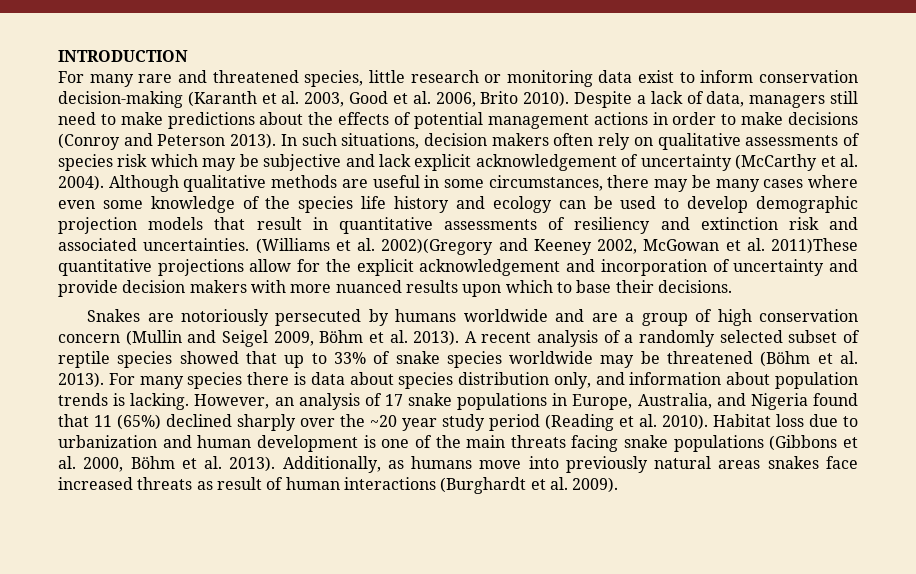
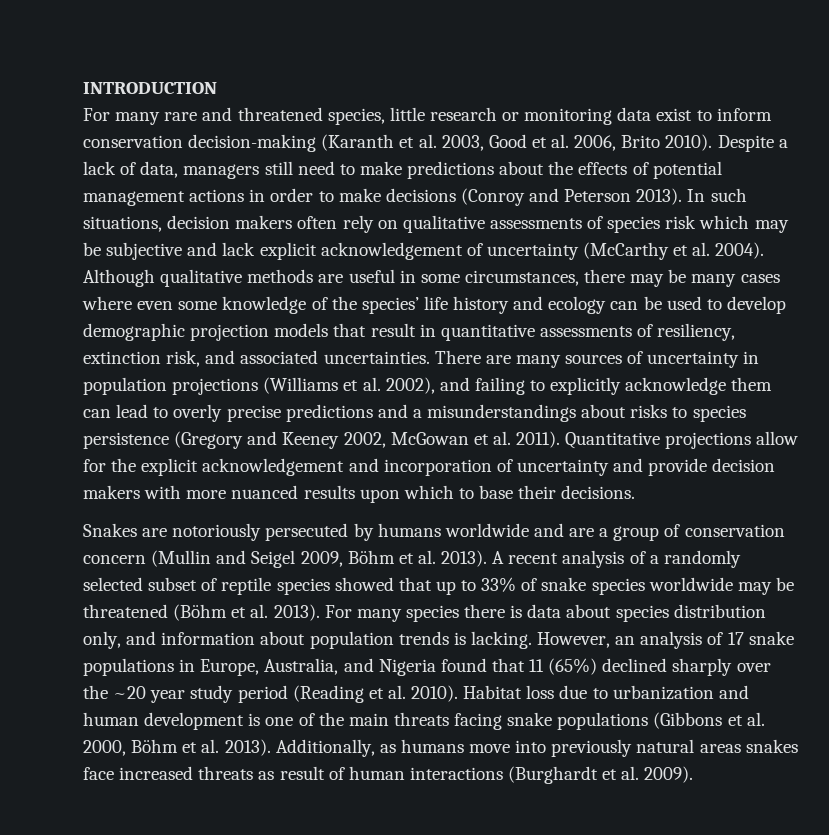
- Although qualitative methods are useful in some circumstances, there may be many cases where even some knowledge of the species life history and ecology can be used to develop demographic projection models that result in quantitative assessments of resiliency and extinction risk and associated uncertainties. (Williams et al. 2002)(Gregory and Keeney 2002, McGowan et al. 2011)These quantitative projections allow for the explicit acknowledgement and incorporation of uncertainty and provide decision makers with more nuanced results upon which to base their decisions.
+ Although qualitative methods are useful in some circumstances, there may be many cases where even some knowledge of the species’ life history and ecology can be used to develop demographic projection models that result in quantitative assessments of resiliency, extinction risk, and associated uncertainties. There are many sources of uncertainty in population projections (Williams et al. 2002), and failing to explicitly acknowledge them can lead to overly precise predictions and a misunderstandings about risks to species persistence (Gregory and Keeney 2002, McGowan et al. 2011). Quantitative projections allow for the explicit acknowledgement and incorporation of uncertainty and provide decision makers with more nuanced results upon which to base their decisions.
- Snakes are notoriously persecuted by humans worldwide and are a group of high conservation concern (Mullin and Seigel 2009, Böhm et al. 2013).
+ Snakes are notoriously persecuted by humans worldwide and are a group of conservation concern (Mullin and Seigel 2009, Böhm et al. 2013).

